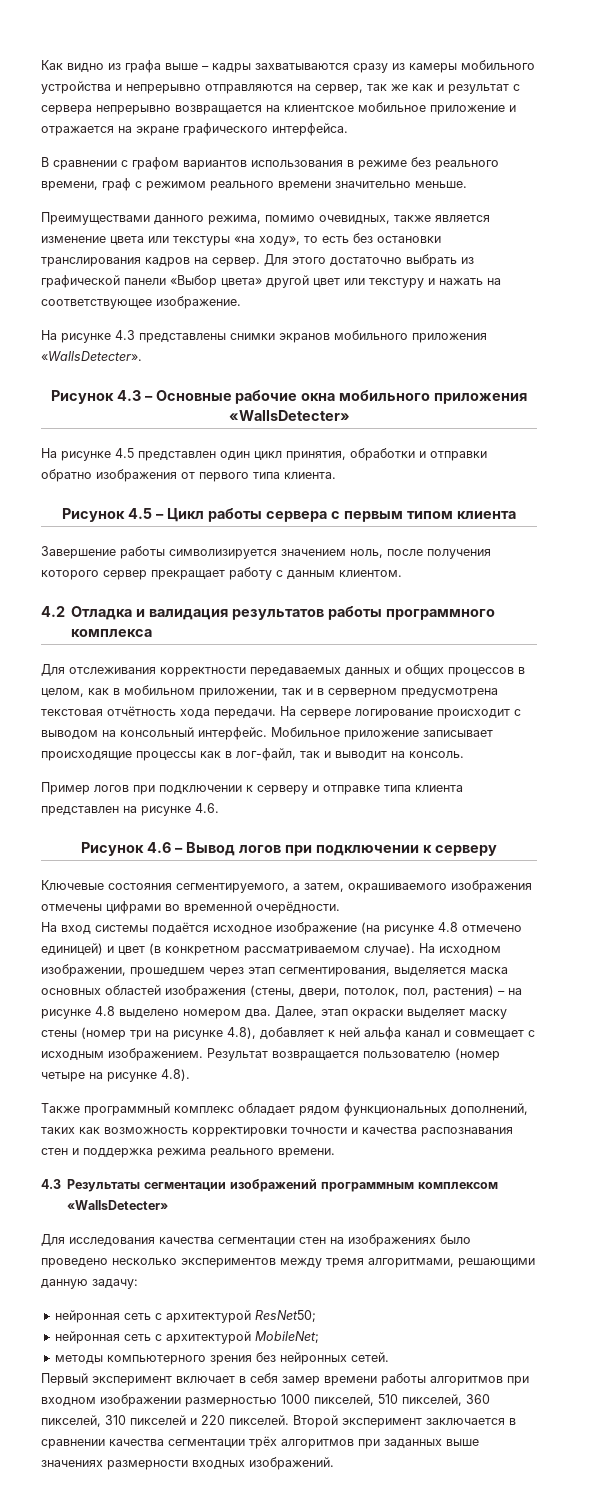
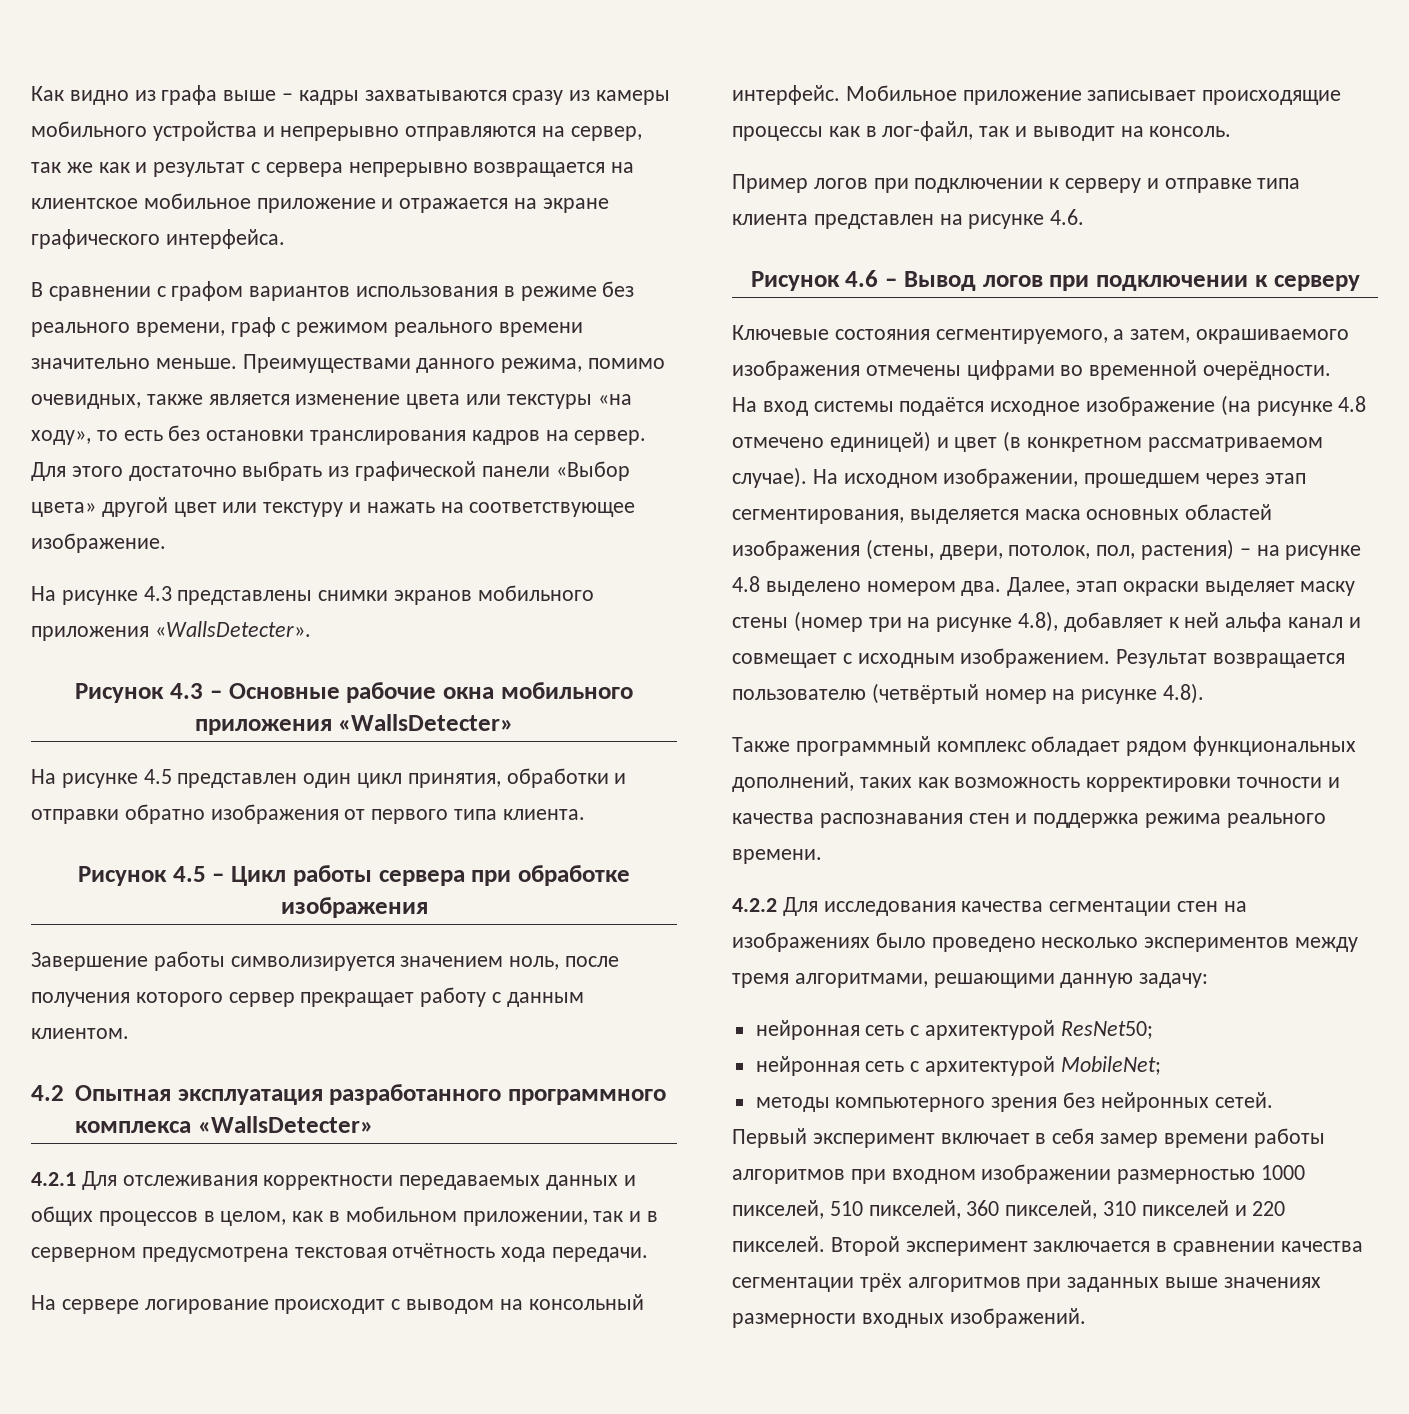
- В сравнении с графом вариантов использования в режиме без реального времени, граф с режимом реального времени значительно меньше.
- Преимуществами данного режима, помимо очевидных, также является изменение цвета или текстуры «на ходу», то есть без остановки транслирования кадров на сервер.
+ В сравнении с графом вариантов использования в режиме без реального времени, граф с режимом реального времени значительно меньше. Преимуществами данного режима, помимо очевидных, также является изменение цвета или текстуры «на ходу», то есть без остановки транслирования кадров на сервер.
- Рисунок 4.5 – Цикл работы сервера с первым типом клиента
+ Рисунок 4.5 – Цикл работы сервера при обработке изображения
- 4.2 Отладка и валидация результатов работы программного комплекса
- Для отслеживания корректности передаваемых данных и общих процессов в целом, как в мобильном приложении, так и в серверном предусмотрена текстовая отчётность хода передачи. На сервере логирование происходит с выводом на консольный интерфейс.
+ 4.2 Опытная эксплуатация разработанного программного комплекса «WallsDetecter»
+ 4.2.1 Для отслеживания корректности передаваемых данных и общих процессов в целом, как в мобильном приложении, так и в серверном предусмотрена текстовая отчётность хода передачи.
+ На сервере логирование происходит с выводом на консольный интерфейс.
- Результат возвращается пользователю (номер четыре на рисунке 4.8).
+ Результат возвращается пользователю (четвёртый номер на рисунке 4.8).
- 4.3 Результаты сегментации изображений программным комплексом «WallsDetecter»
- Для исследования качества сегментации стен на изображениях было проведено несколько экспериментов между тремя алгоритмами, решающими данную задачу:
+ 4.2.2 Для исследования качества сегментации стен на изображениях было проведено несколько экспериментов между тремя алгоритмами, решающими данную задачу:

